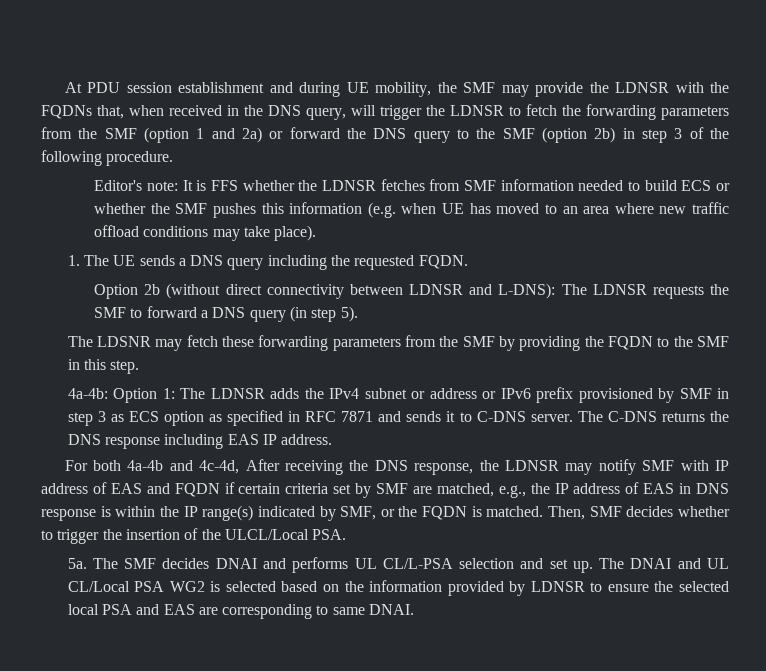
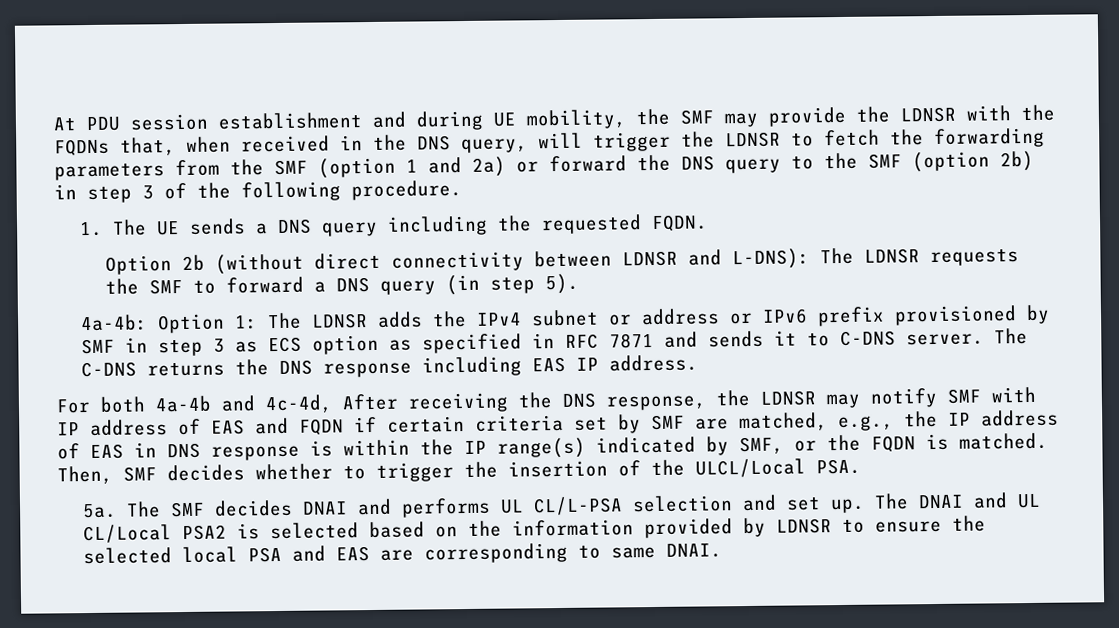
- Editor's note: It is FFS whether the LDNSR fetches from SMF information needed to build ECS or whether the SMF pushes this information (e.g. when UE has moved to an area where new traffic offload conditions may take place).
- The LDSNR may fetch these forwarding parameters from the SMF by providing the FQDN to the SMF in this step.
- The DNAI and UL CL/Local PSA WG2 is selected based on the information provided by LDNSR to ensure the selected local PSA and EAS are corresponding to same DNAI.
+ The DNAI and UL CL/Local PSA2 is selected based on the information provided by LDNSR to ensure the selected local PSA and EAS are corresponding to same DNAI.

